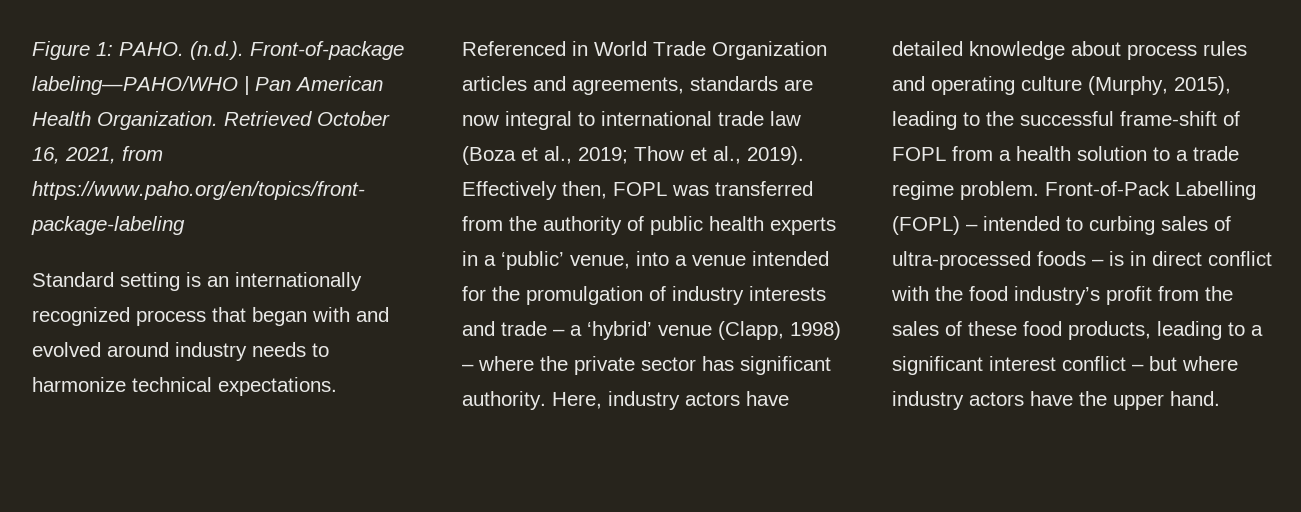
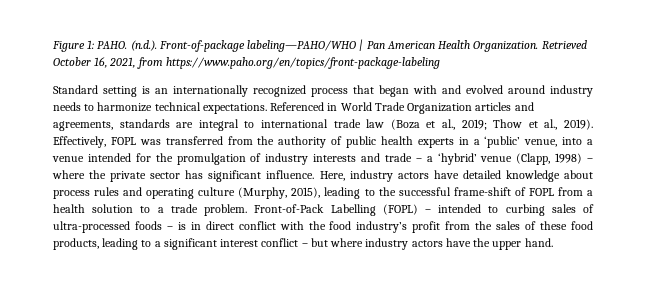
- Referenced in World Trade Organization articles and agreements, standards are now integral to international trade law (Boza et al., 2019; Thow et al., 2019).
+ Referenced in World Trade Organization articles and agreements, standards are integral to international trade law (Boza et al., 2019; Thow et al., 2019).
- Effectively then, FOPL was transferred from the authority of public health experts in a ‘public’ venue, into a venue intended for the promulgation of industry interests and trade – a ‘hybrid’ venue (Clapp, 1998) – where the private sector has significant authority.
+ Effectively, FOPL was transferred from the authority of public health experts in a ‘public’ venue, into a venue intended for the promulgation of industry interests and trade – a ‘hybrid’ venue (Clapp, 1998) – where the private sector has significant influence.
- Here, industry actors have detailed knowledge about process rules and operating culture (Murphy, 2015), leading to the successful frame-shift of FOPL from a health solution to a trade regime problem.
+ Here, industry actors have detailed knowledge about process rules and operating culture (Murphy, 2015), leading to the successful frame-shift of FOPL from a health solution to a trade problem.

